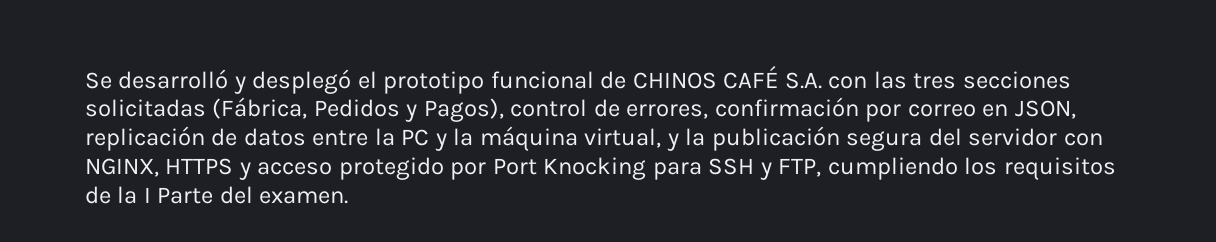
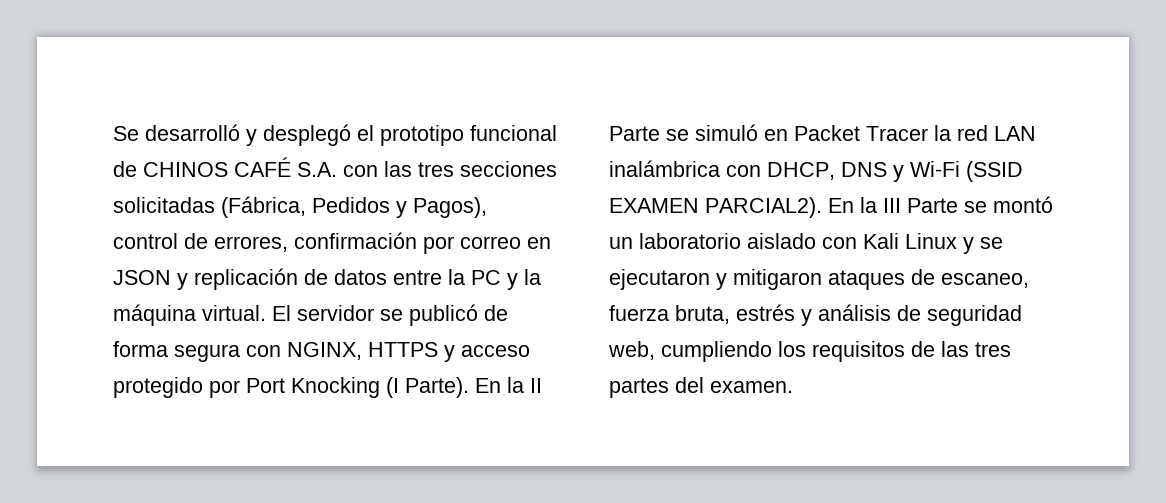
- Se desarrolló y desplegó el prototipo funcional de CHINOS CAFÉ S.A. con las tres secciones solicitadas (Fábrica, Pedidos y Pagos), control de errores, confirmación por correo en JSON, replicación de datos entre la PC y la máquina virtual, y la publicación segura del servidor con NGINX, HTTPS y acceso protegido por Port Knocking para SSH y FTP, cumpliendo los requisitos de la I Parte del examen.
+ Se desarrolló y desplegó el prototipo funcional de CHINOS CAFÉ S.A. con las tres secciones solicitadas (Fábrica, Pedidos y Pagos), control de errores, confirmación por correo en JSON y replicación de datos entre la PC y la máquina virtual. El servidor se publicó de forma segura con NGINX, HTTPS y acceso protegido por Port Knocking (I Parte). En la II Parte se simuló en Packet Tracer la red LAN inalámbrica con DHCP, DNS y Wi‑Fi (SSID EXAMEN PARCIAL2). En la III Parte se montó un laboratorio aislado con Kali Linux y se ejecutaron y mitigaron ataques de escaneo, fuerza bruta, estrés y análisis de seguridad web, cumpliendo los requisitos de las tres partes del examen.

